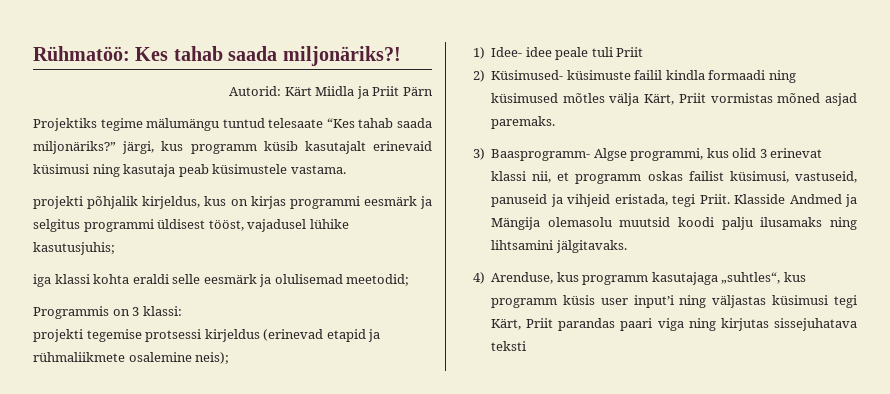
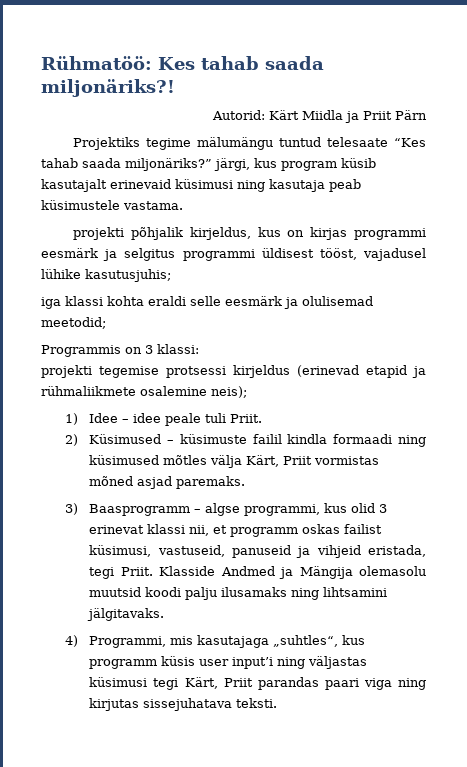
- Projektiks tegime mälumängu tuntud telesaate “Kes tahab saada miljonäriks?” järgi, kus programm küsib kasutajalt erinevaid küsimusi ning kasutaja peab küsimustele vastama.
+ Projektiks tegime mälumängu tuntud telesaate “Kes tahab saada miljonäriks?” järgi, kus program küsib kasutajalt erinevaid küsimusi ning kasutaja peab küsimustele vastama.
- 1) Idee- idee peale tuli Priit
+ 1) Idee – idee peale tuli Priit.
- 2) Küsimused- küsimuste failil kindla formaadi ning küsimused mõtles välja Kärt, Priit vormistas mõned asjad paremaks.
+ 2) Küsimused – küsimuste failil kindla formaadi ning küsimused mõtles välja Kärt, Priit vormistas mõned asjad paremaks.
- 3) Baasprogramm- Algse programmi, kus olid 3 erinevat klassi nii, et programm oskas failist küsimusi, vastuseid, panuseid ja vihjeid eristada, tegi Priit.
+ 3) Baasprogramm – algse programmi, kus olid 3 erinevat klassi nii, et programm oskas failist küsimusi, vastuseid, panuseid ja vihjeid eristada, tegi Priit.
- 4) Arenduse, kus programm kasutajaga „suhtles“, kus programm küsis user input’i ning väljastas küsimusi tegi Kärt, Priit parandas paari viga ning kirjutas sissejuhatava teksti
+ 4) Programmi, mis kasutajaga „suhtles“, kus programm küsis user input’i ning väljastas küsimusi tegi Kärt, Priit parandas paari viga ning kirjutas sissejuhatava teksti.

